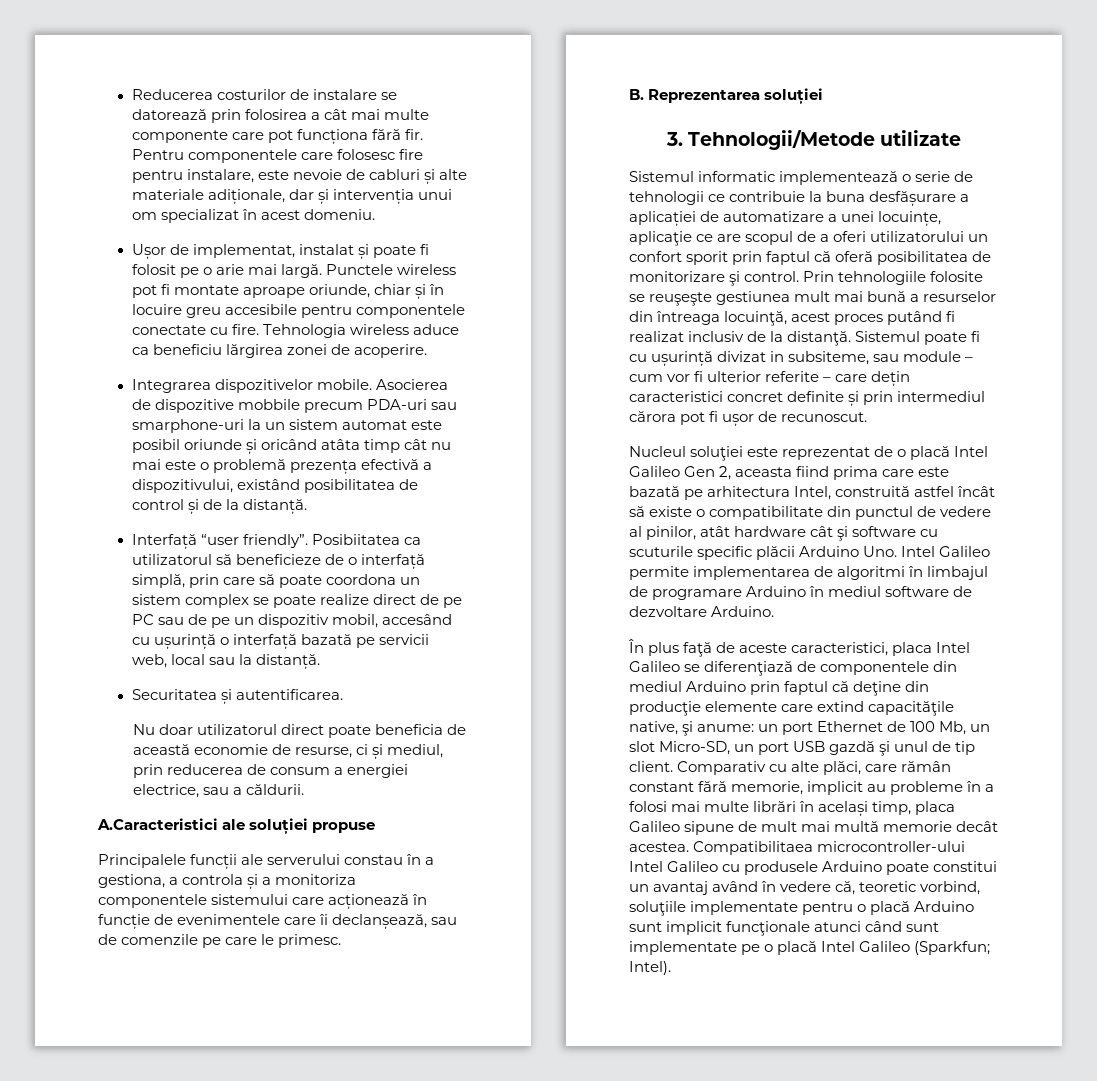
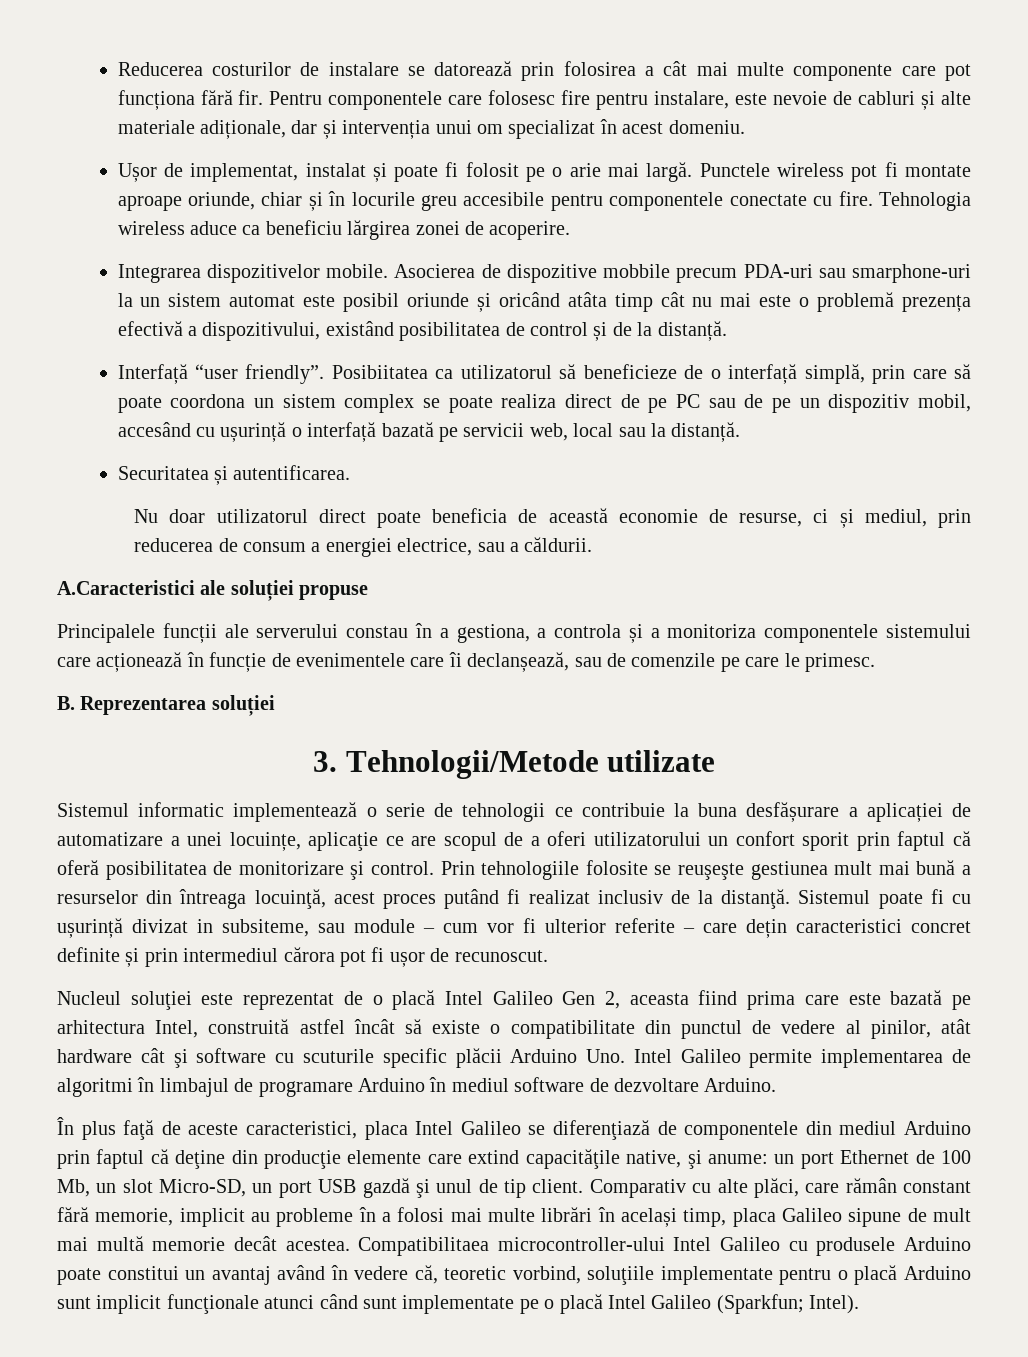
- Punctele wireless pot fi montate aproape oriunde, chiar și în locuire greu accesibile pentru componentele conectate cu fire.
+ Punctele wireless pot fi montate aproape oriunde, chiar și în locurile greu accesibile pentru componentele conectate cu fire.
- Posibiitatea ca utilizatorul să beneficieze de o interfață simplă, prin care să poate coordona un sistem complex se poate realize direct de pe PC sau de pe un dispozitiv mobil, accesând cu ușurință o interfață bazată pe servicii web, local sau la distanță.
+ Posibiitatea ca utilizatorul să beneficieze de o interfață simplă, prin care să poate coordona un sistem complex se poate realiza direct de pe PC sau de pe un dispozitiv mobil, accesând cu ușurință o interfață bazată pe servicii web, local sau la distanță.

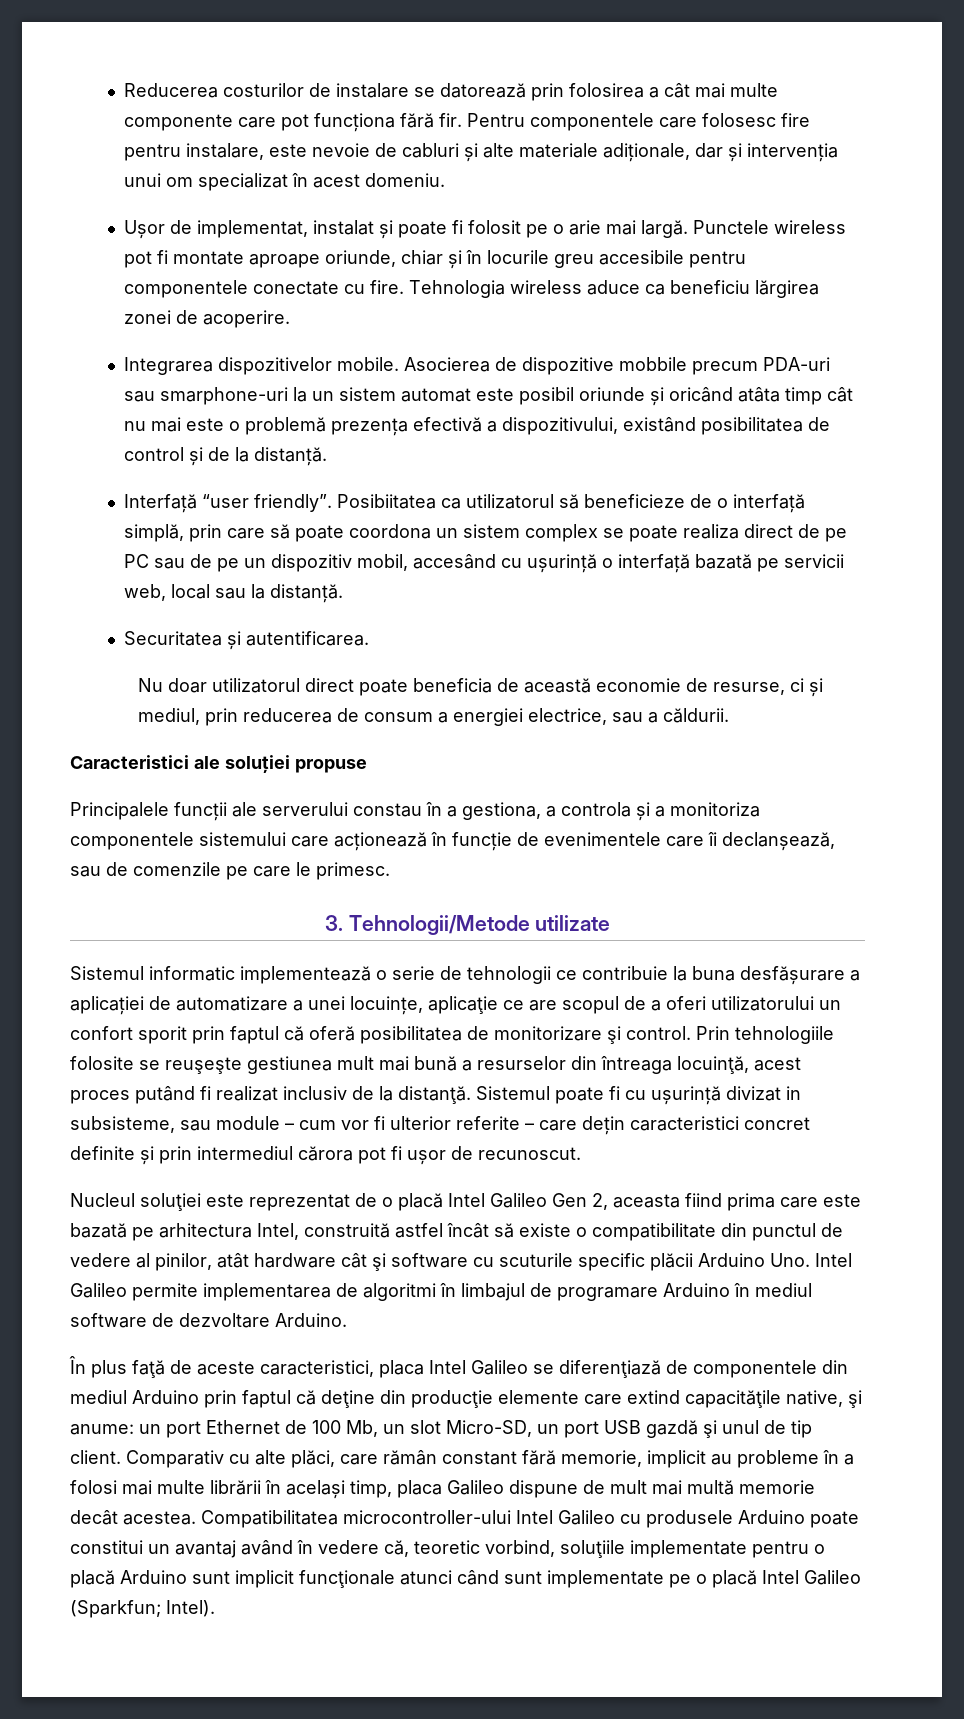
- A.Caracteristici ale soluției propuse
+ Caracteristici ale soluției propuse
- B. Reprezentarea soluției
- Sistemul poate fi cu ușurință divizat in subsiteme, sau module – cum vor fi ulterior referite – care dețin caracteristici concret definite și prin intermediul cărora pot fi ușor de recunoscut.
+ Sistemul poate fi cu ușurință divizat in subsisteme, sau module – cum vor fi ulterior referite – care dețin caracteristici concret definite și prin intermediul cărora pot fi ușor de recunoscut.
- Comparativ cu alte plăci, care rămân constant fără memorie, implicit au probleme în a folosi mai multe librări în același timp, placa Galileo sipune de mult mai multă memorie decât acestea.
+ Comparativ cu alte plăci, care rămân constant fără memorie, implicit au probleme în a folosi mai multe librării în același timp, placa Galileo dispune de mult mai multă memorie decât acestea.
- Compatibilitaea microcontroller-ului Intel Galileo cu produsele Arduino poate constitui un avantaj având în vedere că, teoretic vorbind, soluţiile implementate pentru o placă Arduino sunt implicit funcţionale atunci când sunt implementate pe o placă Intel Galileo (Sparkfun; Intel).
+ Compatibilitatea microcontroller-ului Intel Galileo cu produsele Arduino poate constitui un avantaj având în vedere că, teoretic vorbind, soluţiile implementate pentru o placă Arduino sunt implicit funcţionale atunci când sunt implementate pe o placă Intel Galileo (Sparkfun; Intel).

